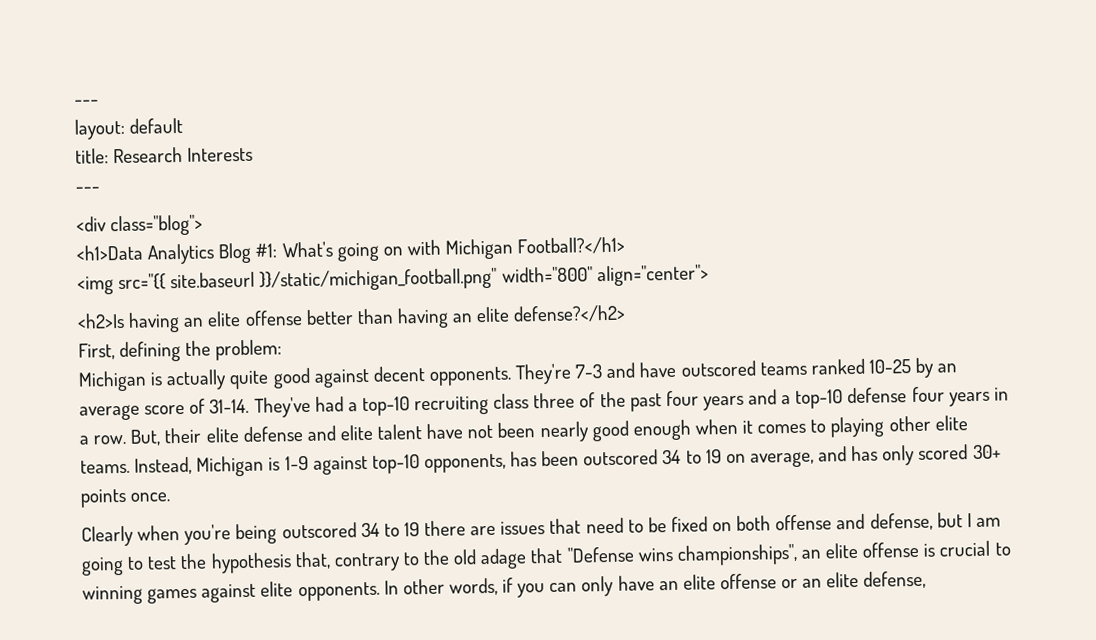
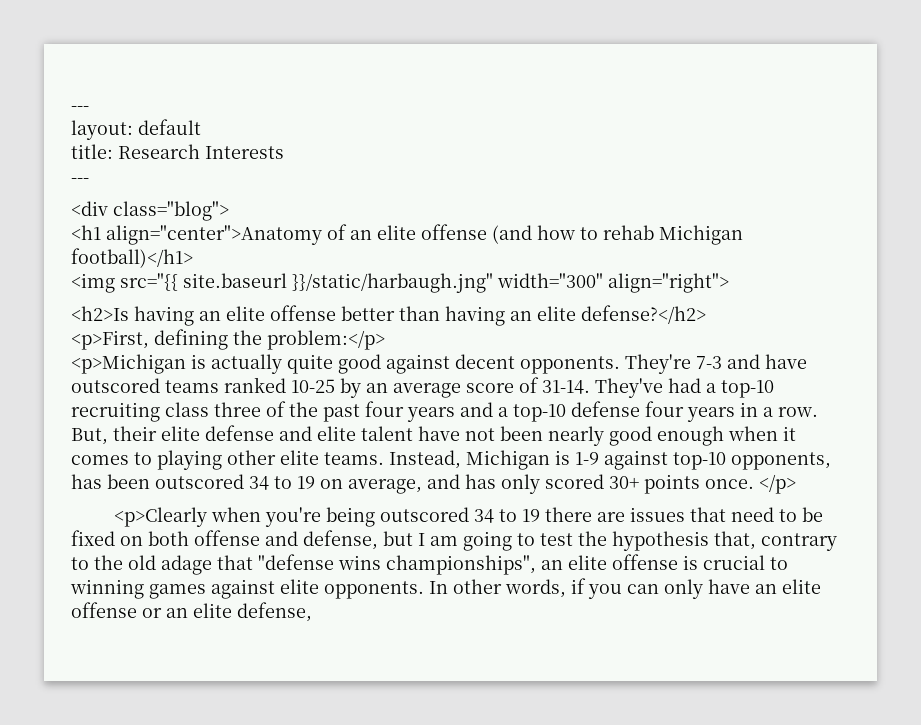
- <h1>Data Analytics Blog #1: What's going on with Michigan Football?</h1>
+ <h1 align="center">Anatomy of an elite offense (and how to rehab Michigan football)</h1>
- <img src="{{ site.baseurl }}/static/michigan_football.png" width="800" align="center">
+ <img src="{{ site.baseurl }}/static/harbaugh.jng" width="300" align="right">
- First, defining the problem:
- Michigan is actually quite good against decent opponents.
+ <p>First, defining the problem:</p>
+ <p>Michigan is actually quite good against decent opponents.
- Instead, Michigan is 1-9 against top-10 opponents, has been outscored 34 to 19 on average, and has only scored 30+ points once.
- Clearly when you're being outscored 34 to 19 there are issues that need to be fixed on both offense and defense, but I am going to test the hypothesis that, contrary to the old adage that "Defense wins championships", an elite offense is crucial to winning games against elite opponents.
+ Instead, Michigan is 1-9 against top-10 opponents, has been outscored 34 to 19 on average, and has only scored 30+ points once. </p>
+ <p>Clearly when you're being outscored 34 to 19 there are issues that need to be fixed on both offense and defense, but I am going to test the hypothesis that, contrary to the old adage that "defense wins championships", an elite offense is crucial to winning games against elite opponents.

